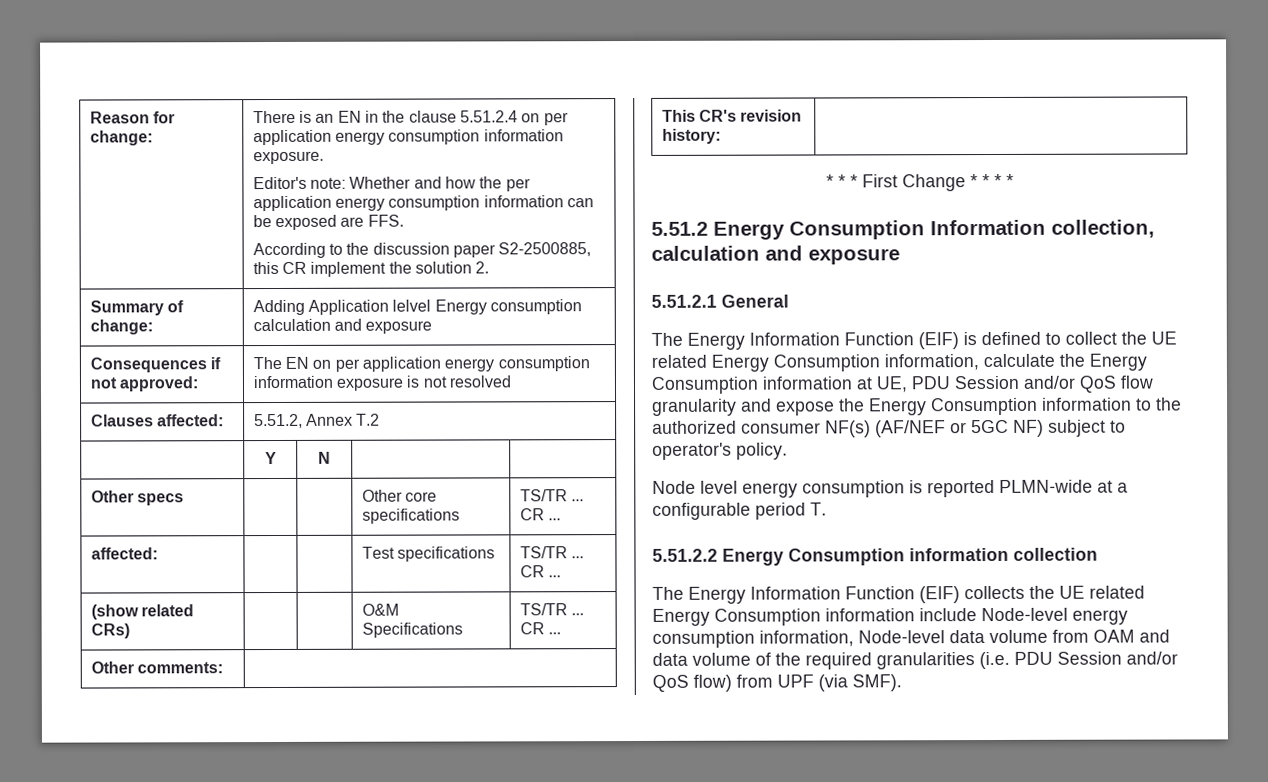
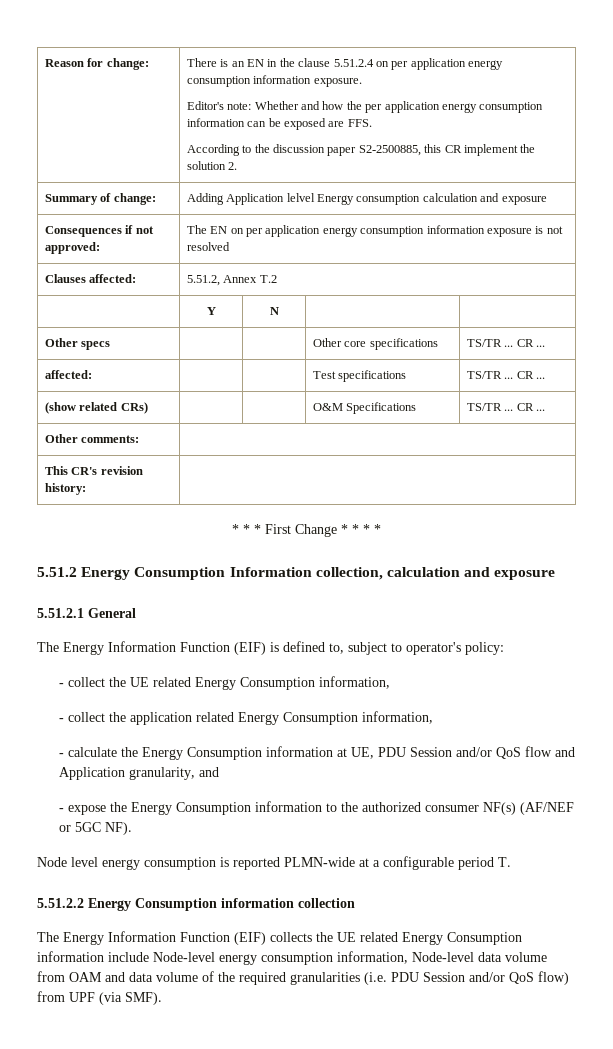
- The Energy Information Function (EIF) is defined to collect the UE related Energy Consumption information, calculate the Energy Consumption information at UE, PDU Session and/or QoS flow granularity and expose the Energy Consumption information to the authorized consumer NF(s) (AF/NEF or 5GC NF) subject to operator's policy.
+ The Energy Information Function (EIF) is defined to, subject to operator's policy:
+ - collect the UE related Energy Consumption information,
+ - collect the application related Energy Consumption information,
+ - calculate the Energy Consumption information at UE, PDU Session and/or QoS flow and Application granularity, and
+ - expose the Energy Consumption information to the authorized consumer NF(s) (AF/NEF or 5GC NF).

